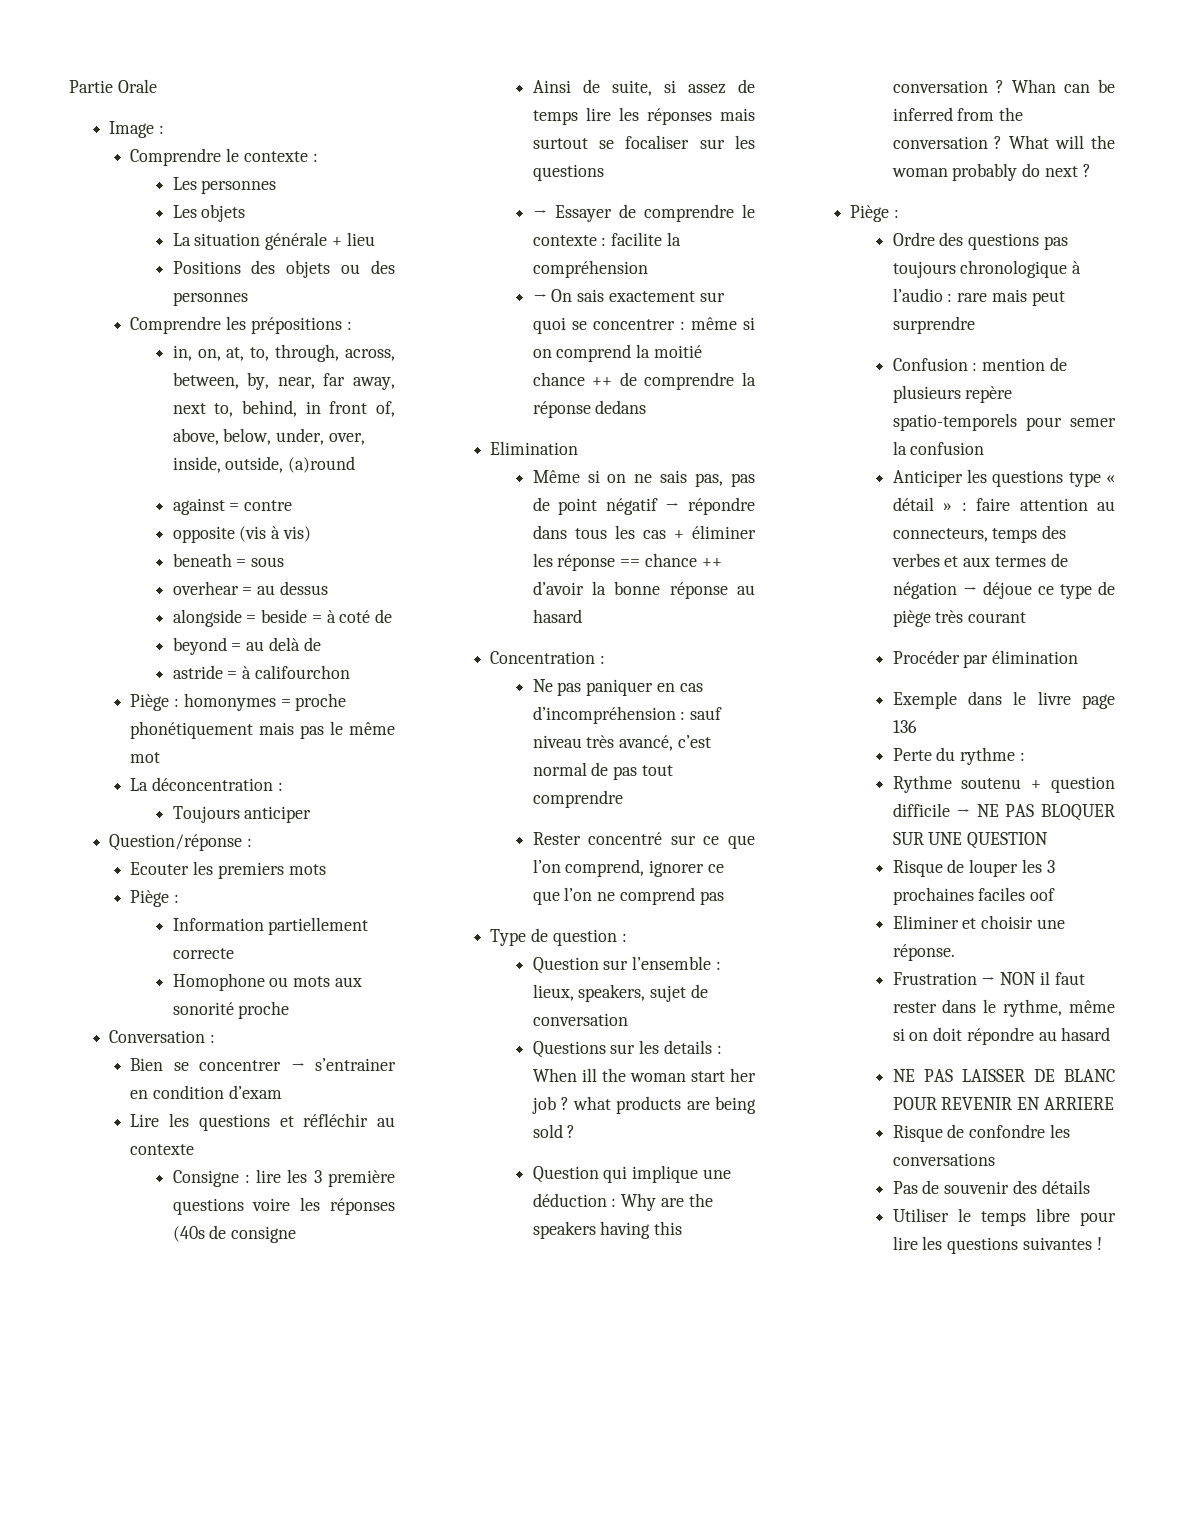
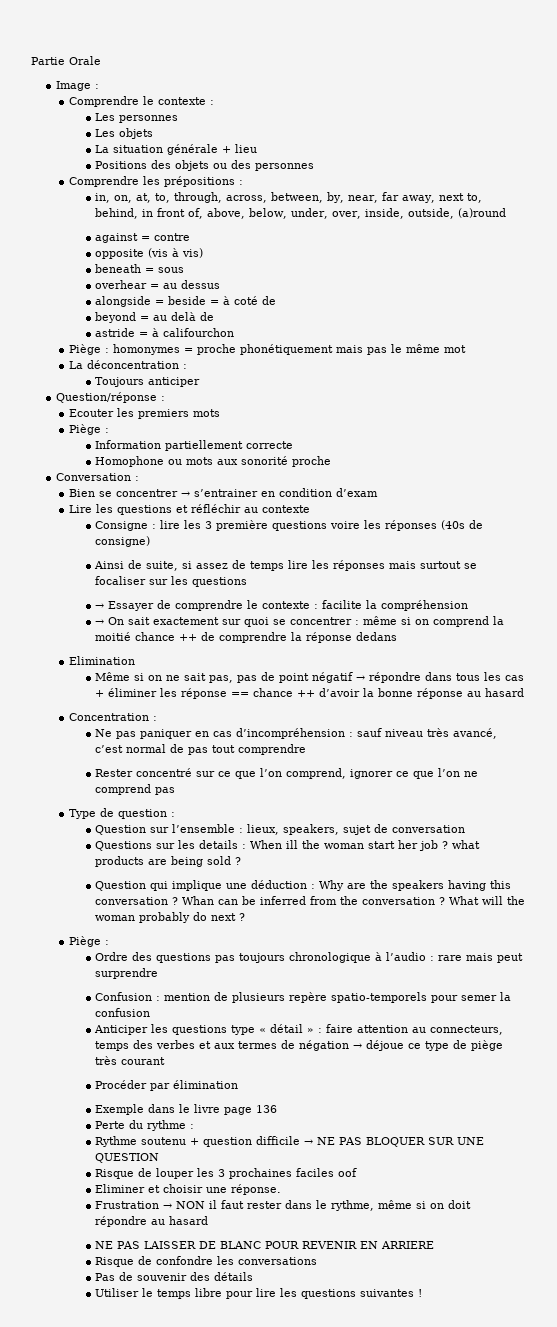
- Consigne : lire les 3 première questions voire les réponses (40s de consigne
+ Consigne : lire les 3 première questions voire les réponses (40s de consigne)
- → On sais exactement sur quoi se concentrer : même si on comprend la moitié chance ++ de comprendre la réponse dedans
+ → On sait exactement sur quoi se concentrer : même si on comprend la moitié chance ++ de comprendre la réponse dedans
- Même si on ne sais pas, pas de point négatif → répondre dans tous les cas + éliminer les réponse == chance ++ d’avoir la bonne réponse au hasard
+ Même si on ne sait pas, pas de point négatif → répondre dans tous les cas + éliminer les réponse == chance ++ d’avoir la bonne réponse au hasard

